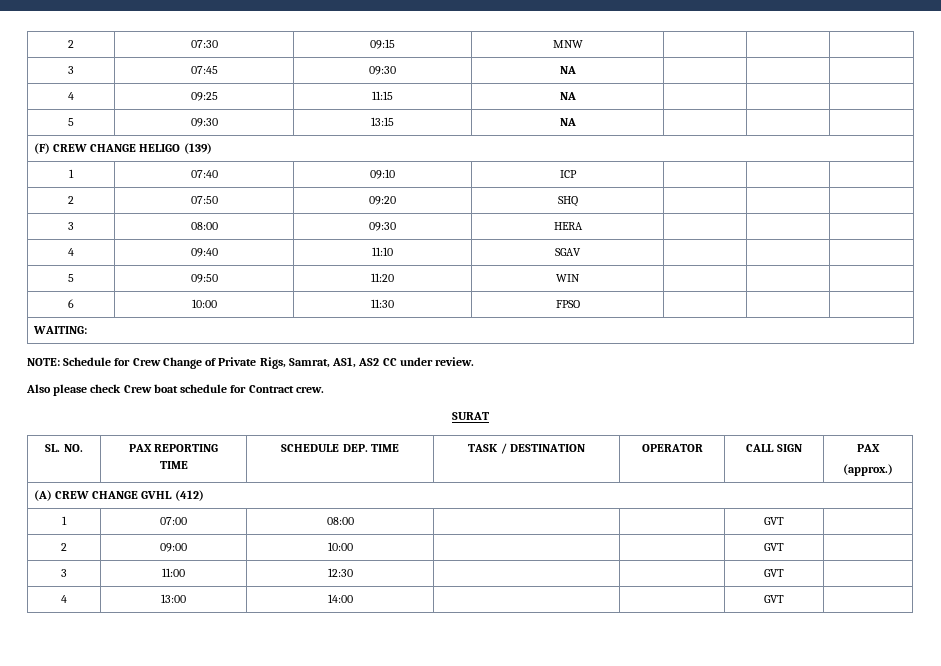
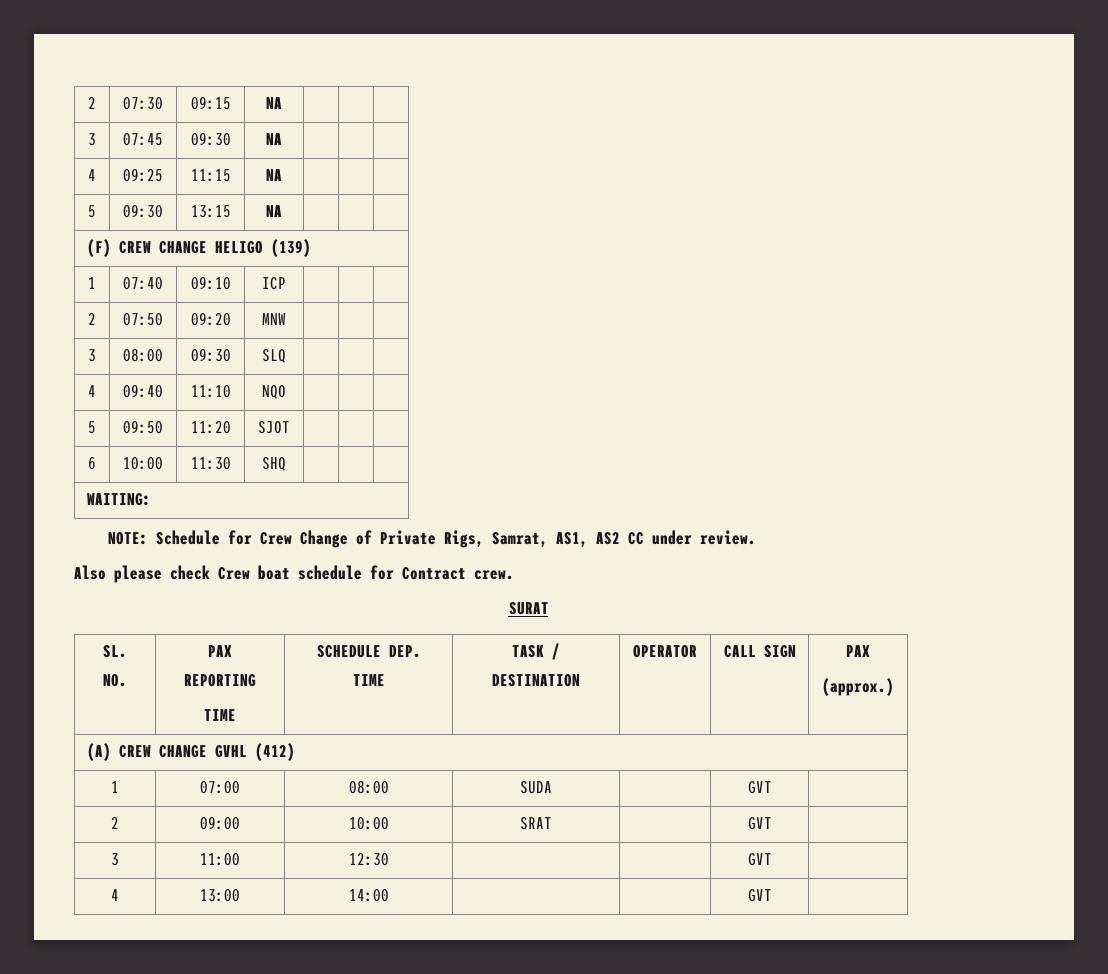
- 2 | 07:30 | 09:15 | MNW | | |
+ 2 | 07:30 | 09:15 | NA | | |
- 2 | 07:50 | 09:20 | SHQ | | |
+ 2 | 07:50 | 09:20 | MNW | | |
- 3 | 08:00 | 09:30 | HERA | | |
+ 3 | 08:00 | 09:30 | SLQ | | |
- 4 | 09:40 | 11:10 | SGAV | | |
+ 4 | 09:40 | 11:10 | NQO | | |
- 5 | 09:50 | 11:20 | WIN | | |
+ 5 | 09:50 | 11:20 | SJOT | | |
- 6 | 10:00 | 11:30 | FPSO | | |
+ 6 | 10:00 | 11:30 | SHQ | | |
- 1 | 07:00 | 08:00 | | | GVT |
+ 1 | 07:00 | 08:00 | SUDA | | GVT |
- 2 | 09:00 | 10:00 | | | GVT |
+ 2 | 09:00 | 10:00 | SRAT | | GVT |

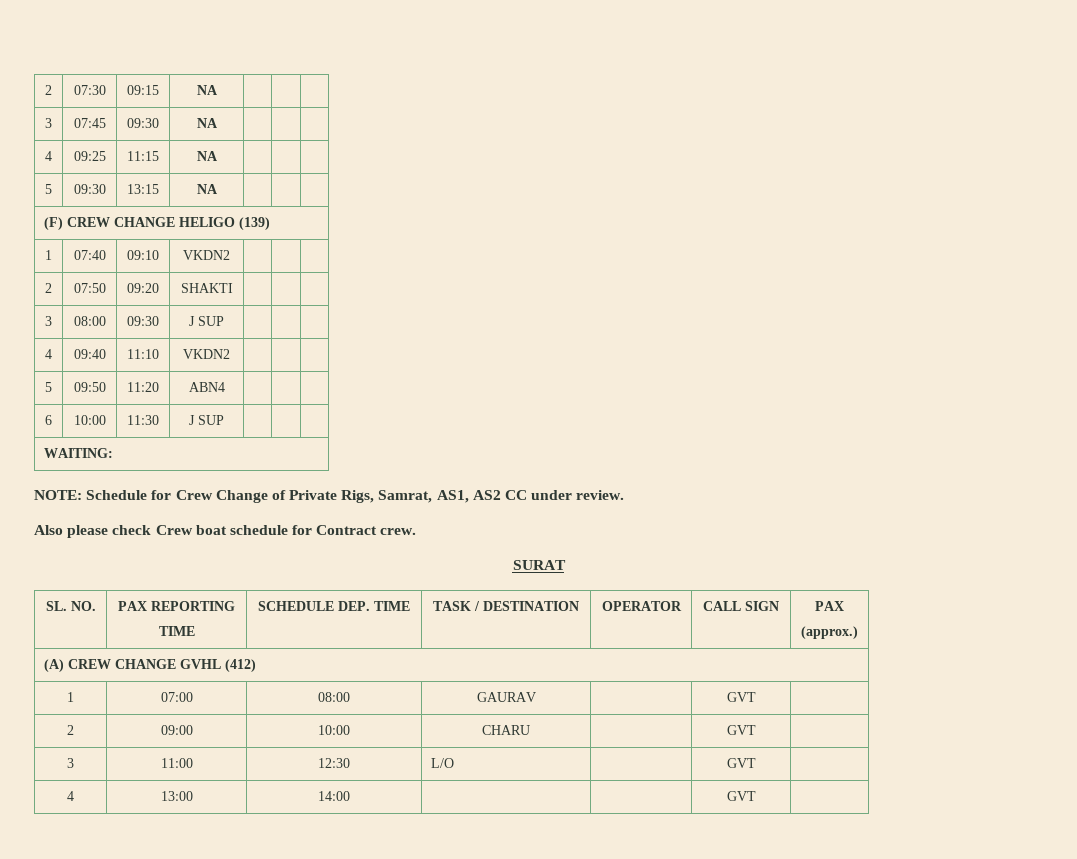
- 1 | 07:40 | 09:10 | ICP | | |
+ 1 | 07:40 | 09:10 | VKDN2 | | |
- 2 | 07:50 | 09:20 | MNW | | |
+ 2 | 07:50 | 09:20 | SHAKTI | | |
- 3 | 08:00 | 09:30 | SLQ | | |
+ 3 | 08:00 | 09:30 | J SUP | | |
- 4 | 09:40 | 11:10 | NQO | | |
+ 4 | 09:40 | 11:10 | VKDN2 | | |
- 5 | 09:50 | 11:20 | SJOT | | |
+ 5 | 09:50 | 11:20 | ABN4 | | |
- 6 | 10:00 | 11:30 | SHQ | | |
+ 6 | 10:00 | 11:30 | J SUP | | |
- 1 | 07:00 | 08:00 | SUDA | | GVT |
+ 1 | 07:00 | 08:00 | GAURAV | | GVT |
- 2 | 09:00 | 10:00 | SRAT | | GVT |
+ 2 | 09:00 | 10:00 | CHARU | | GVT |
- 3 | 11:00 | 12:30 | | | GVT |
+ 3 | 11:00 | 12:30 | L/O | | GVT |

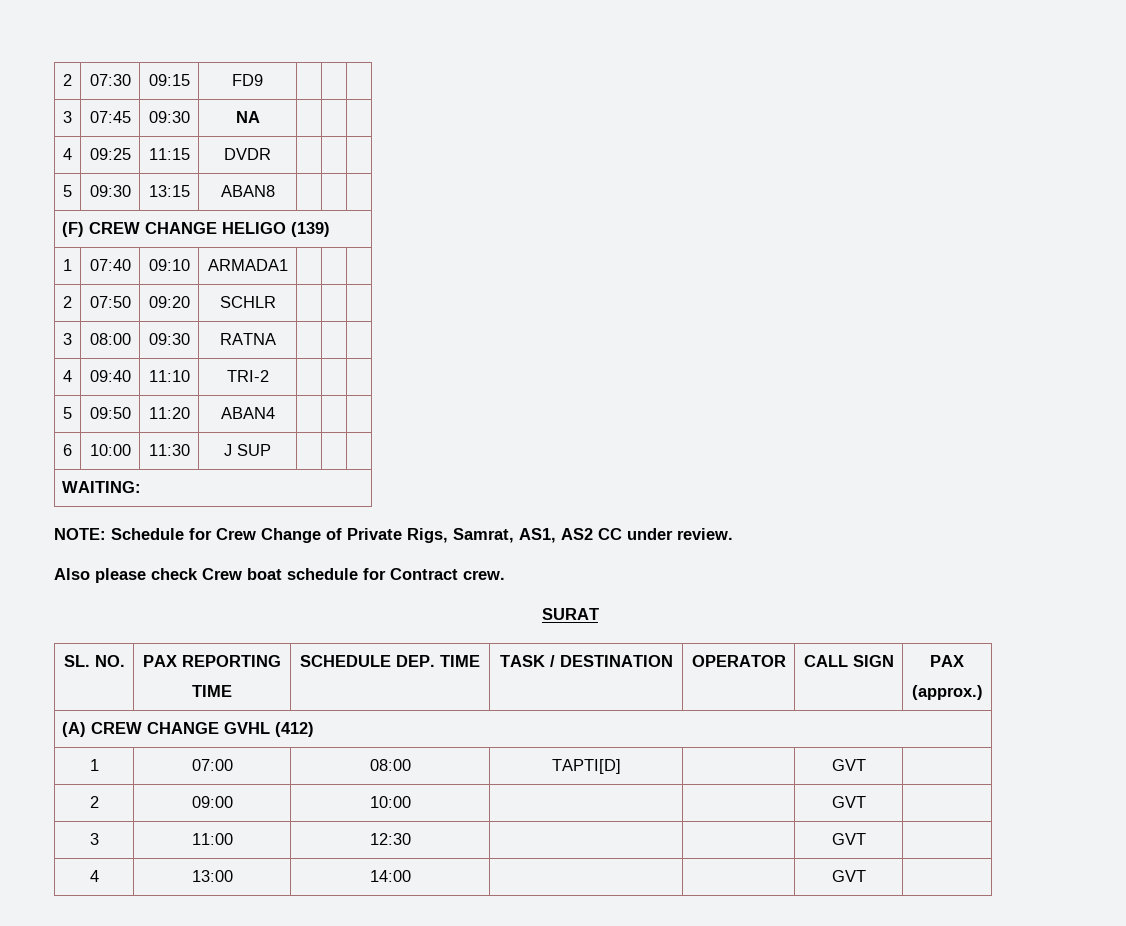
- 2 | 07:30 | 09:15 | NA | | |
+ 2 | 07:30 | 09:15 | FD9 | | |
- 4 | 09:25 | 11:15 | NA | | |
+ 4 | 09:25 | 11:15 | DVDR | | |
- 5 | 09:30 | 13:15 | NA | | |
+ 5 | 09:30 | 13:15 | ABAN8 | | |
- 1 | 07:40 | 09:10 | VKDN2 | | |
+ 1 | 07:40 | 09:10 | ARMADA1 | | |
- 2 | 07:50 | 09:20 | SHAKTI | | |
+ 2 | 07:50 | 09:20 | SCHLR | | |
- 3 | 08:00 | 09:30 | J SUP | | |
+ 3 | 08:00 | 09:30 | RATNA | | |
- 4 | 09:40 | 11:10 | VKDN2 | | |
+ 4 | 09:40 | 11:10 | TRI-2 | | |
- 5 | 09:50 | 11:20 | ABN4 | | |
+ 5 | 09:50 | 11:20 | ABAN4 | | |
- 1 | 07:00 | 08:00 | GAURAV | | GVT |
+ 1 | 07:00 | 08:00 | TAPTI[D] | | GVT |
- 2 | 09:00 | 10:00 | CHARU | | GVT |
+ 2 | 09:00 | 10:00 | | | GVT |
- 3 | 11:00 | 12:30 | L/O | | GVT |
+ 3 | 11:00 | 12:30 | | | GVT |

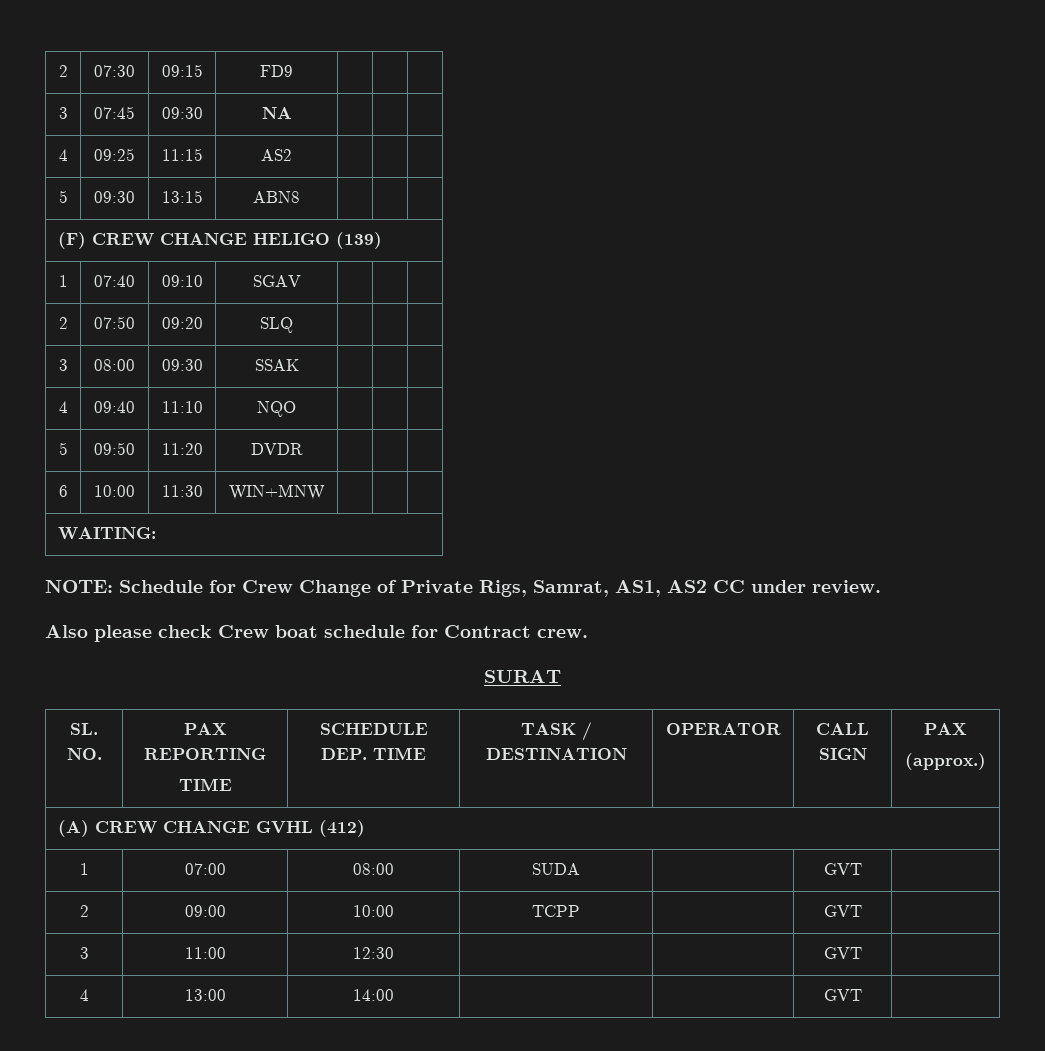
- 4 | 09:25 | 11:15 | DVDR | | |
+ 4 | 09:25 | 11:15 | AS2 | | |
- 5 | 09:30 | 13:15 | ABAN8 | | |
+ 5 | 09:30 | 13:15 | ABN8 | | |
- 1 | 07:40 | 09:10 | ARMADA1 | | |
+ 1 | 07:40 | 09:10 | SGAV | | |
- 2 | 07:50 | 09:20 | SCHLR | | |
+ 2 | 07:50 | 09:20 | SLQ | | |
- 3 | 08:00 | 09:30 | RATNA | | |
+ 3 | 08:00 | 09:30 | SSAK | | |
- 4 | 09:40 | 11:10 | TRI-2 | | |
+ 4 | 09:40 | 11:10 | NQO | | |
- 5 | 09:50 | 11:20 | ABAN4 | | |
+ 5 | 09:50 | 11:20 | DVDR | | |
- 6 | 10:00 | 11:30 | J SUP | | |
+ 6 | 10:00 | 11:30 | WIN+MNW | | |
- 1 | 07:00 | 08:00 | TAPTI[D] | | GVT |
+ 1 | 07:00 | 08:00 | SUDA | | GVT |
- 2 | 09:00 | 10:00 | | | GVT |
+ 2 | 09:00 | 10:00 | TCPP | | GVT |

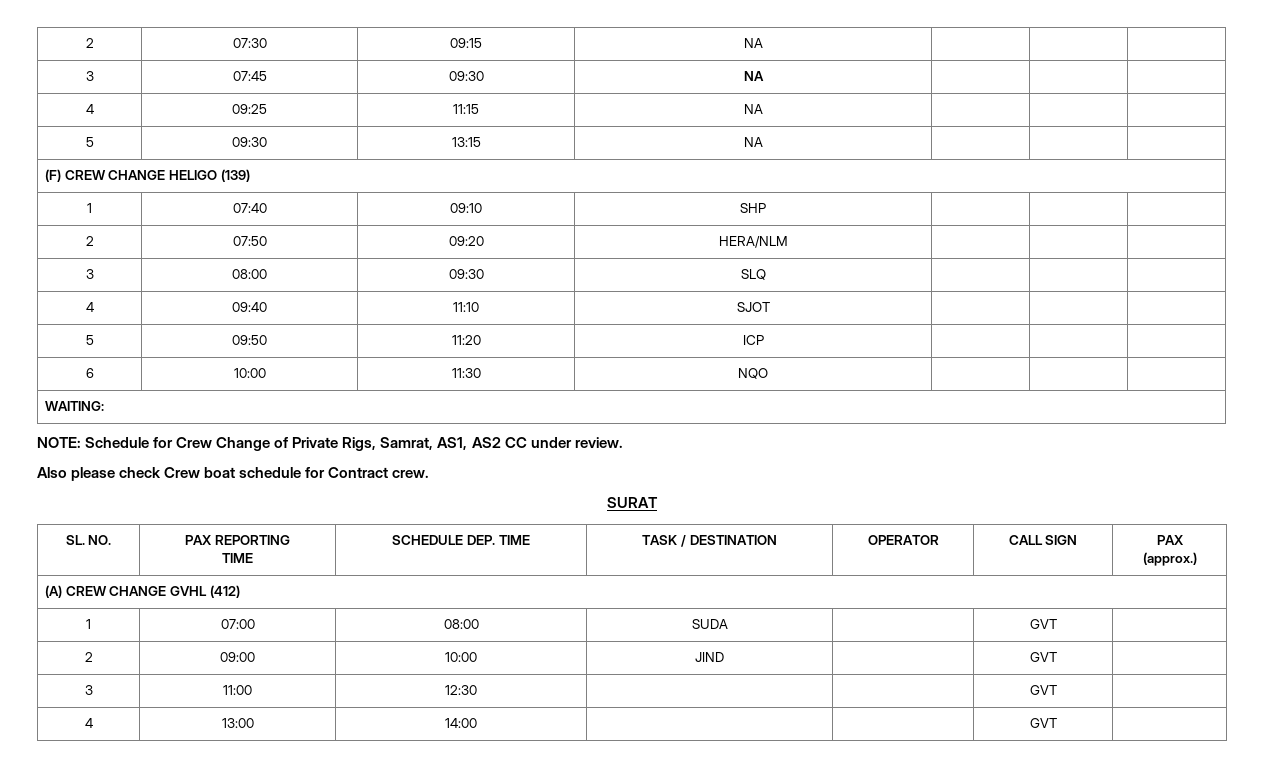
- 2 | 07:30 | 09:15 | FD9 | | |
+ 2 | 07:30 | 09:15 | NA | | |
- 4 | 09:25 | 11:15 | AS2 | | |
+ 4 | 09:25 | 11:15 | NA | | |
- 5 | 09:30 | 13:15 | ABN8 | | |
+ 5 | 09:30 | 13:15 | NA | | |
- 1 | 07:40 | 09:10 | SGAV | | |
+ 1 | 07:40 | 09:10 | SHP | | |
- 2 | 07:50 | 09:20 | SLQ | | |
+ 2 | 07:50 | 09:20 | HERA/NLM | | |
- 3 | 08:00 | 09:30 | SSAK | | |
+ 3 | 08:00 | 09:30 | SLQ | | |
- 4 | 09:40 | 11:10 | NQO | | |
+ 4 | 09:40 | 11:10 | SJOT | | |
- 5 | 09:50 | 11:20 | DVDR | | |
+ 5 | 09:50 | 11:20 | ICP | | |
- 6 | 10:00 | 11:30 | WIN+MNW | | |
+ 6 | 10:00 | 11:30 | NQO | | |
- 2 | 09:00 | 10:00 | TCPP | | GVT |
+ 2 | 09:00 | 10:00 | JIND | | GVT |

